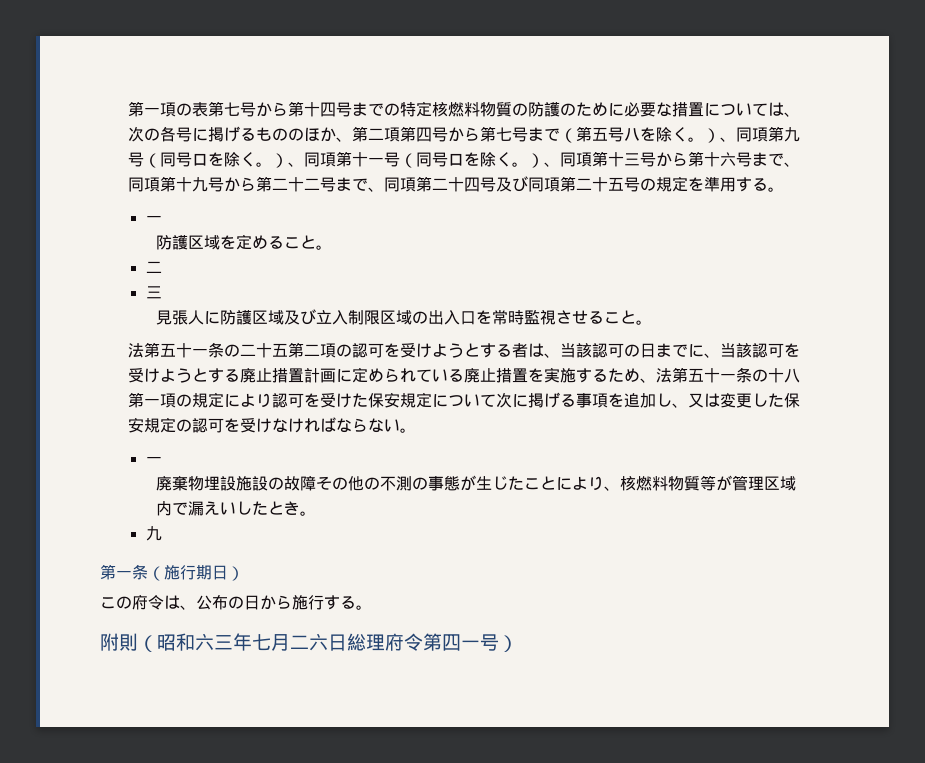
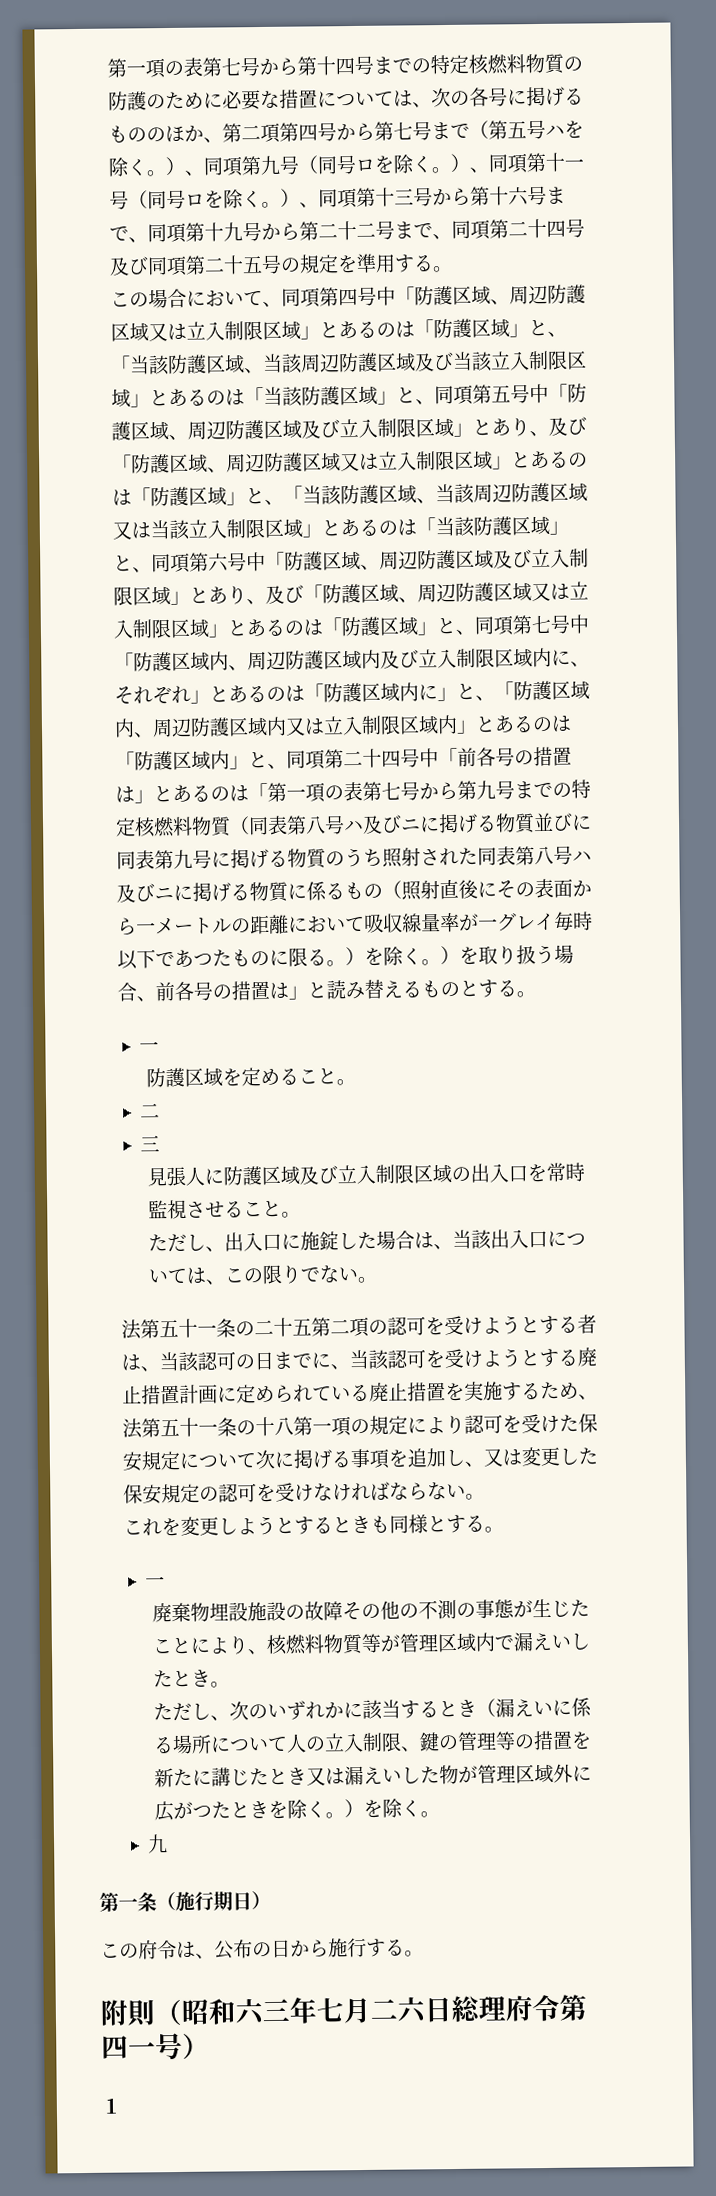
+ この場合において、同項第四号中「防護区域、周辺防護区域又は立入制限区域」とあるのは「防護区域」と、「当該防護区域、当該周辺防護区域及び当該立入制限区域」とあるのは「当該防護区域」と、同項第五号中「防護区域、周辺防護区域及び立入制限区域」とあり、及び「防護区域、周辺防護区域又は立入制限区域」とあるのは「防護区域」と、「当該防護区域、当該周辺防護区域又は当該立入制限区域」とあるのは「当該防護区域」と、同項第六号中「防護区域、周辺防護区域及び立入制限区域」とあり、及び「防護区域、周辺防護区域又は立入制限区域」とあるのは「防護区域」と、同項第七号中「防護区域内、周辺防護区域内及び立入制限区域内に、それぞれ」とあるのは「防護区域内に」と、「防護区域内、周辺防護区域内又は立入制限区域内」とあるのは「防護区域内」と、同項第二十四号中「前各号の措置は」とあるのは「第一項の表第七号から第九号までの特定核燃料物質（同表第八号ハ及びニに掲げる物質並びに同表第九号に掲げる物質のうち照射された同表第八号ハ及びニに掲げる物質に係るもの（照射直後にその表面から一メートルの距離において吸収線量率が一グレイ毎時以下であつたものに限る。）を除く。）を取り扱う場合、前各号の措置は」と読み替えるものとする。
+ ただし、出入口に施錠した場合は、当該出入口については、この限りでない。
+ これを変更しようとするときも同様とする。
+ ただし、次のいずれかに該当するとき（漏えいに係る場所について人の立入制限、鍵の管理等の措置を新たに講じたとき又は漏えいした物が管理区域外に広がつたときを除く。）を除く。
+ １

